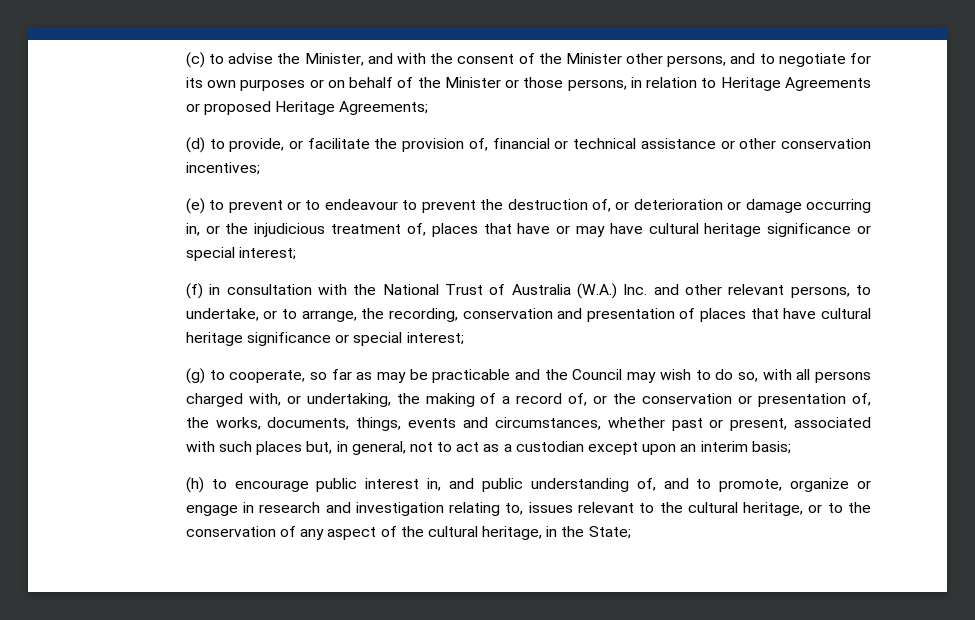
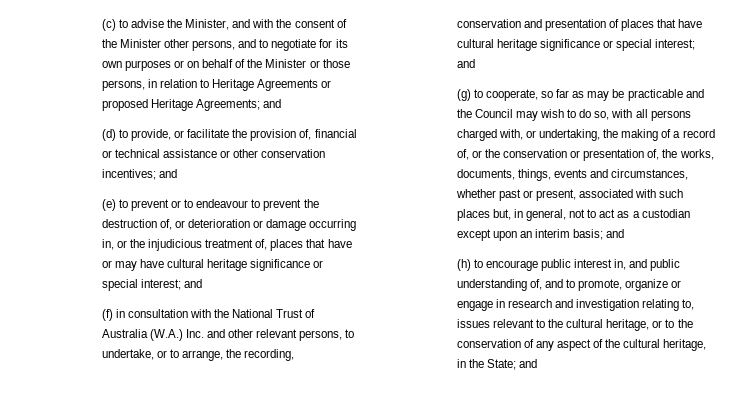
- (c) to advise the Minister, and with the consent of the Minister other persons, and to negotiate for its own purposes or on behalf of the Minister or those persons, in relation to Heritage Agreements or proposed Heritage Agreements;
+ (c) to advise the Minister, and with the consent of the Minister other persons, and to negotiate for its own purposes or on behalf of the Minister or those persons, in relation to Heritage Agreements or proposed Heritage Agreements; and
- (d) to provide, or facilitate the provision of, financial or technical assistance or other conservation incentives;
+ (d) to provide, or facilitate the provision of, financial or technical assistance or other conservation incentives; and
- (e) to prevent or to endeavour to prevent the destruction of, or deterioration or damage occurring in, or the injudicious treatment of, places that have or may have cultural heritage significance or special interest;
+ (e) to prevent or to endeavour to prevent the destruction of, or deterioration or damage occurring in, or the injudicious treatment of, places that have or may have cultural heritage significance or special interest; and
- (f) in consultation with the National Trust of Australia (W.A.) Inc. and other relevant persons, to undertake, or to arrange, the recording, conservation and presentation of places that have cultural heritage significance or special interest;
+ (f) in consultation with the National Trust of Australia (W.A.) Inc. and other relevant persons, to undertake, or to arrange, the recording, conservation and presentation of places that have cultural heritage significance or special interest; and
- (g) to cooperate, so far as may be practicable and the Council may wish to do so, with all persons charged with, or undertaking, the making of a record of, or the conservation or presentation of, the works, documents, things, events and circumstances, whether past or present, associated with such places but, in general, not to act as a custodian except upon an interim basis;
+ (g) to cooperate, so far as may be practicable and the Council may wish to do so, with all persons charged with, or undertaking, the making of a record of, or the conservation or presentation of, the works, documents, things, events and circumstances, whether past or present, associated with such places but, in general, not to act as a custodian except upon an interim basis; and
- (h) to encourage public interest in, and public understanding of, and to promote, organize or engage in research and investigation relating to, issues relevant to the cultural heritage, or to the conservation of any aspect of the cultural heritage, in the State;
+ (h) to encourage public interest in, and public understanding of, and to promote, organize or engage in research and investigation relating to, issues relevant to the cultural heritage, or to the conservation of any aspect of the cultural heritage, in the State; and

